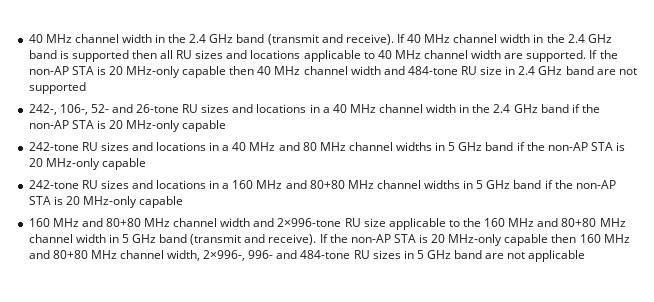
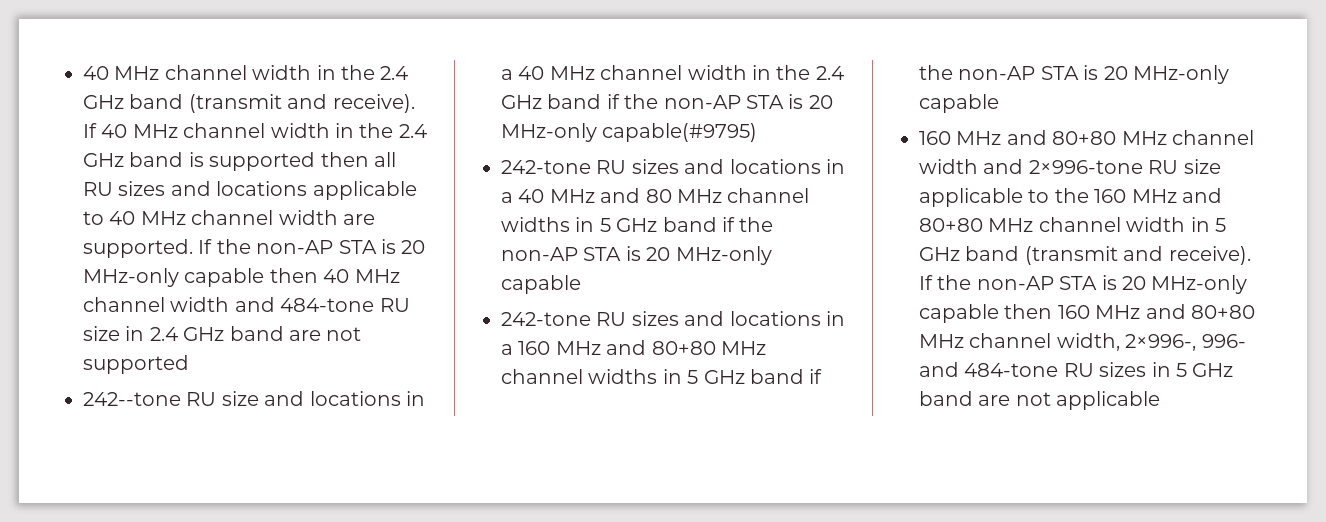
- 242-, 106-, 52- and 26-tone RU sizes and locations in a 40 MHz channel width in the 2.4 GHz band if the non-AP STA is 20 MHz-only capable
+ 242--tone RU size and locations in a 40 MHz channel width in the 2.4 GHz band if the non-AP STA is 20 MHz-only capable(#9795)

